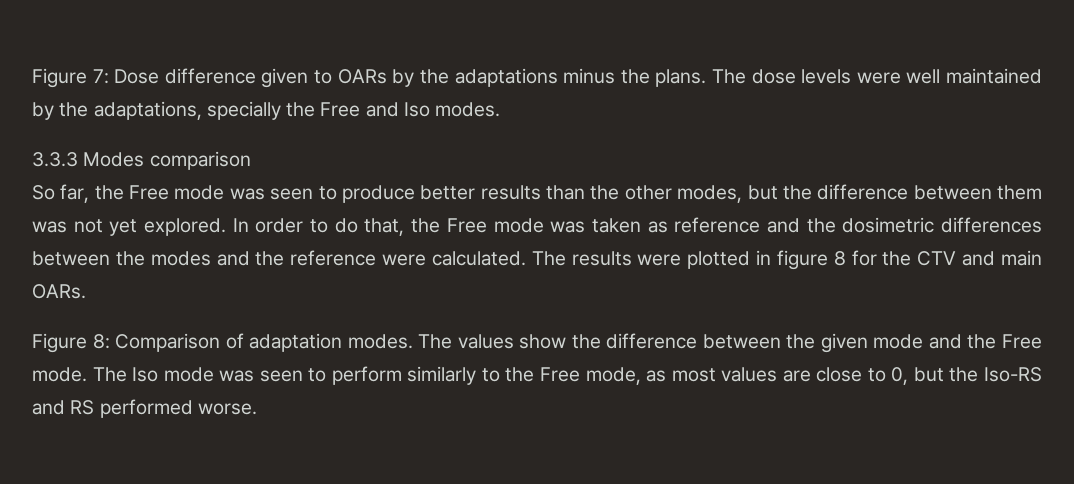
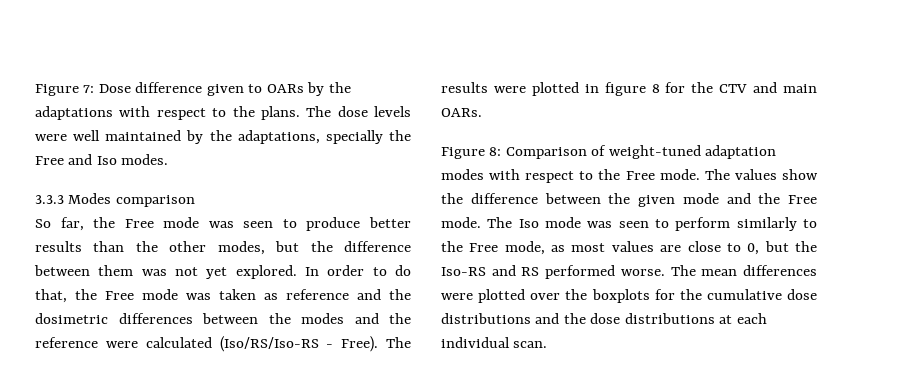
- Figure 7: Dose difference given to OARs by the adaptations minus the plans.
+ Figure 7: Dose difference given to OARs by the adaptations with respect to the plans.
- In order to do that, the Free mode was taken as reference and the dosimetric differences between the modes and the reference were calculated.
+ In order to do that, the Free mode was taken as reference and the dosimetric differences between the modes and the reference were calculated (Iso/RS/Iso-RS - Free).
- Figure 8: Comparison of adaptation modes.
+ Figure 8: Comparison of weight-tuned adaptation modes with respect to the Free mode.
+ The mean differences were plotted over the boxplots for the cumulative dose distributions and the dose distributions at each individual scan.

